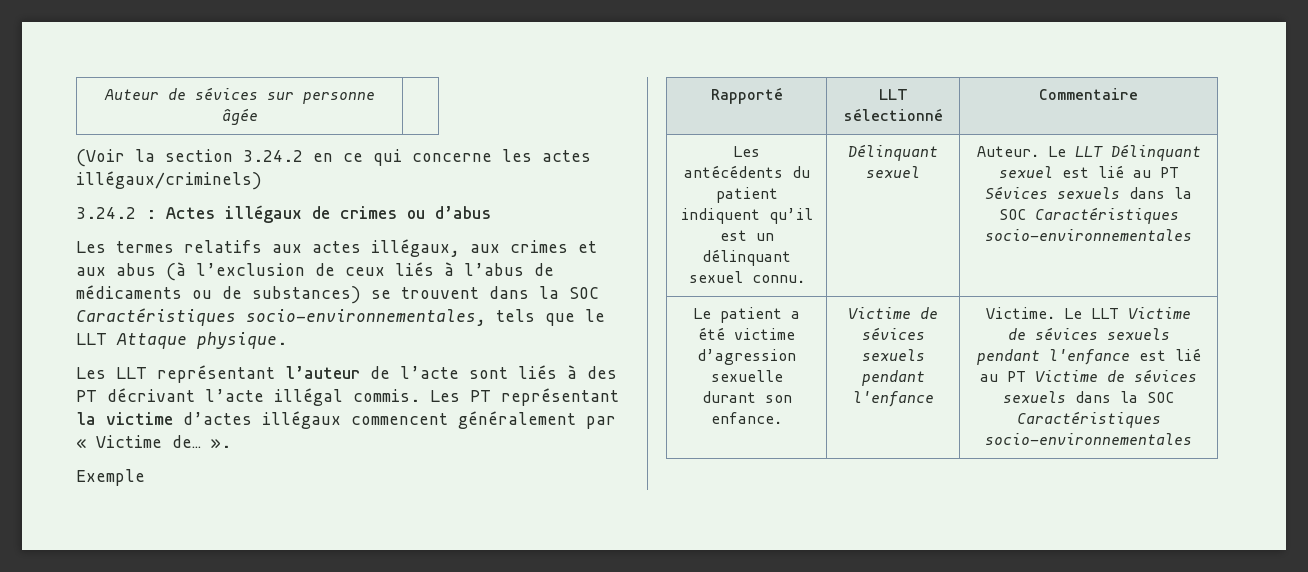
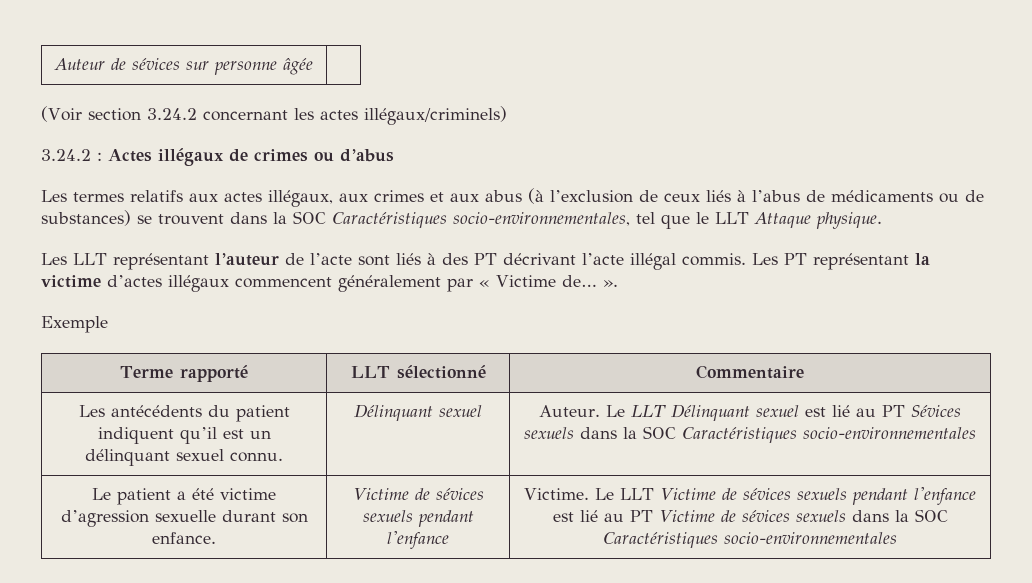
- (Voir la section 3.24.2 en ce qui concerne les actes illégaux/criminels)
+ (Voir section 3.24.2 concernant les actes illégaux/criminels)
- Les termes relatifs aux actes illégaux, aux crimes et aux abus (à l’exclusion de ceux liés à l’abus de médicaments ou de substances) se trouvent dans la SOC Caractéristiques socio-environnementales, tels que le LLT Attaque physique.
+ Les termes relatifs aux actes illégaux, aux crimes et aux abus (à l’exclusion de ceux liés à l’abus de médicaments ou de substances) se trouvent dans la SOC Caractéristiques socio-environnementales, tel que le LLT Attaque physique.
- Rapporté | LLT sélectionné | Commentaire
+ Terme rapporté | LLT sélectionné | Commentaire

